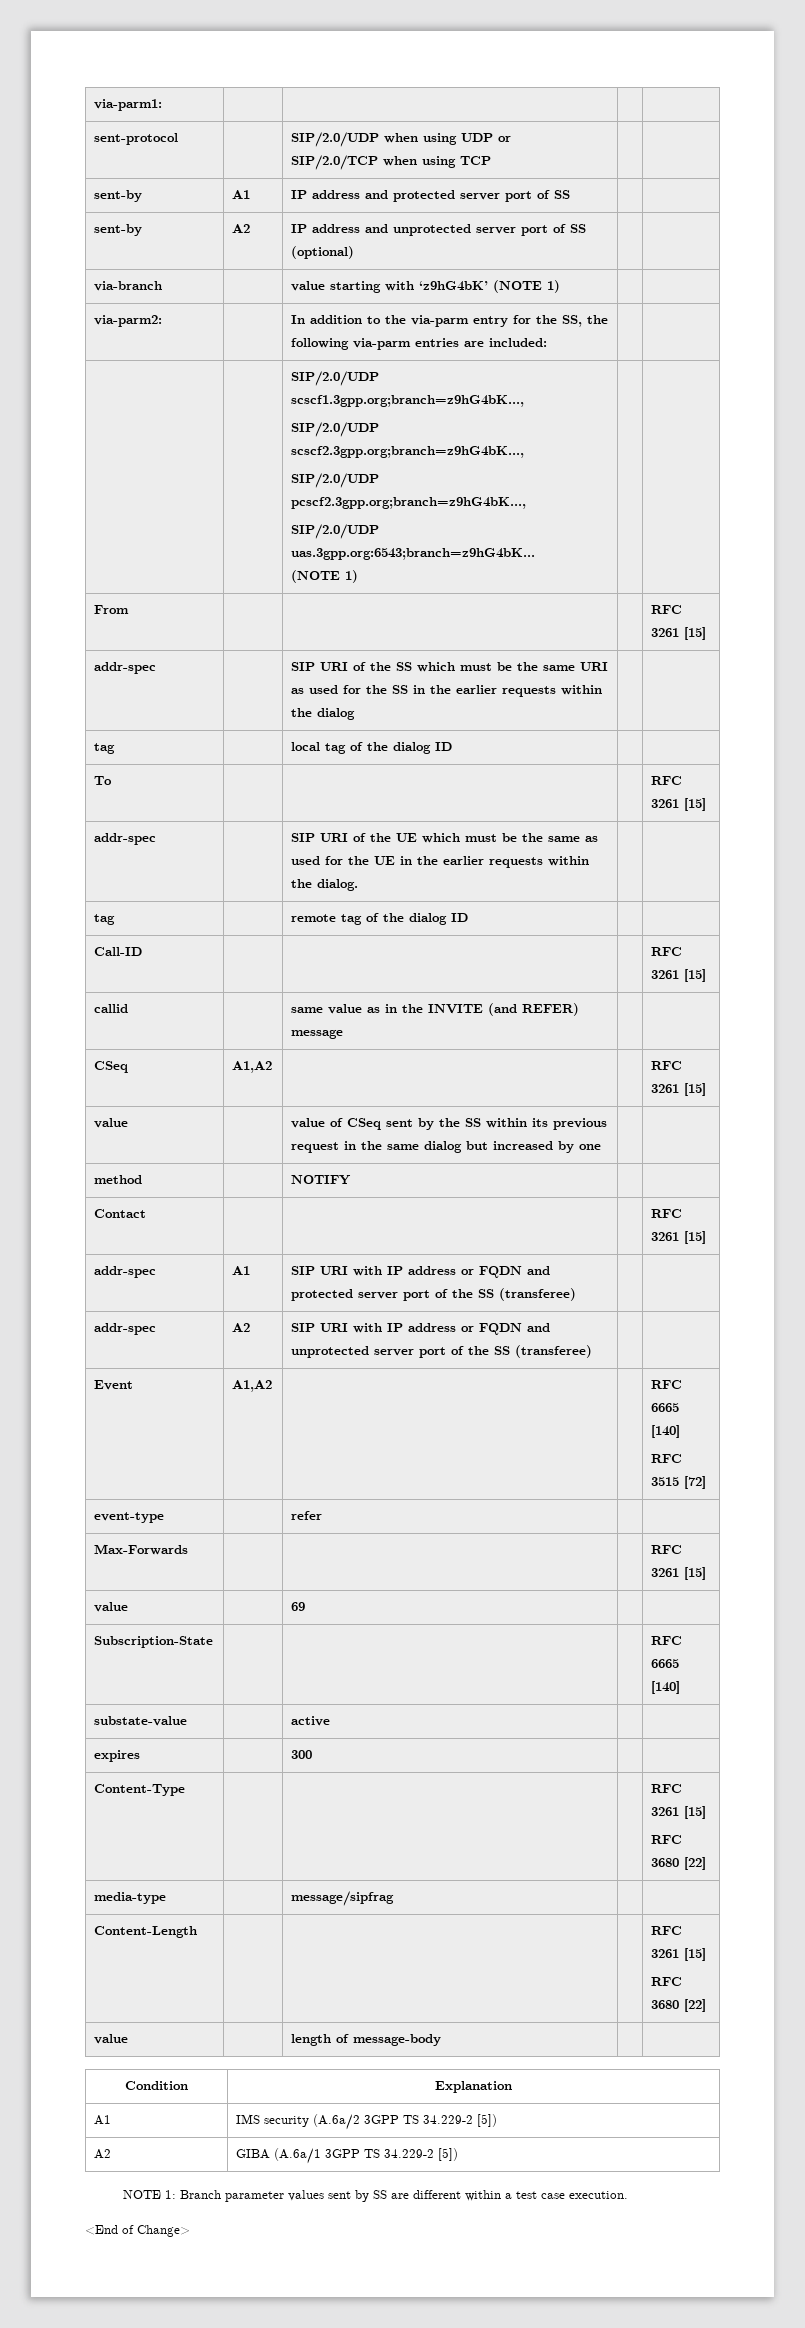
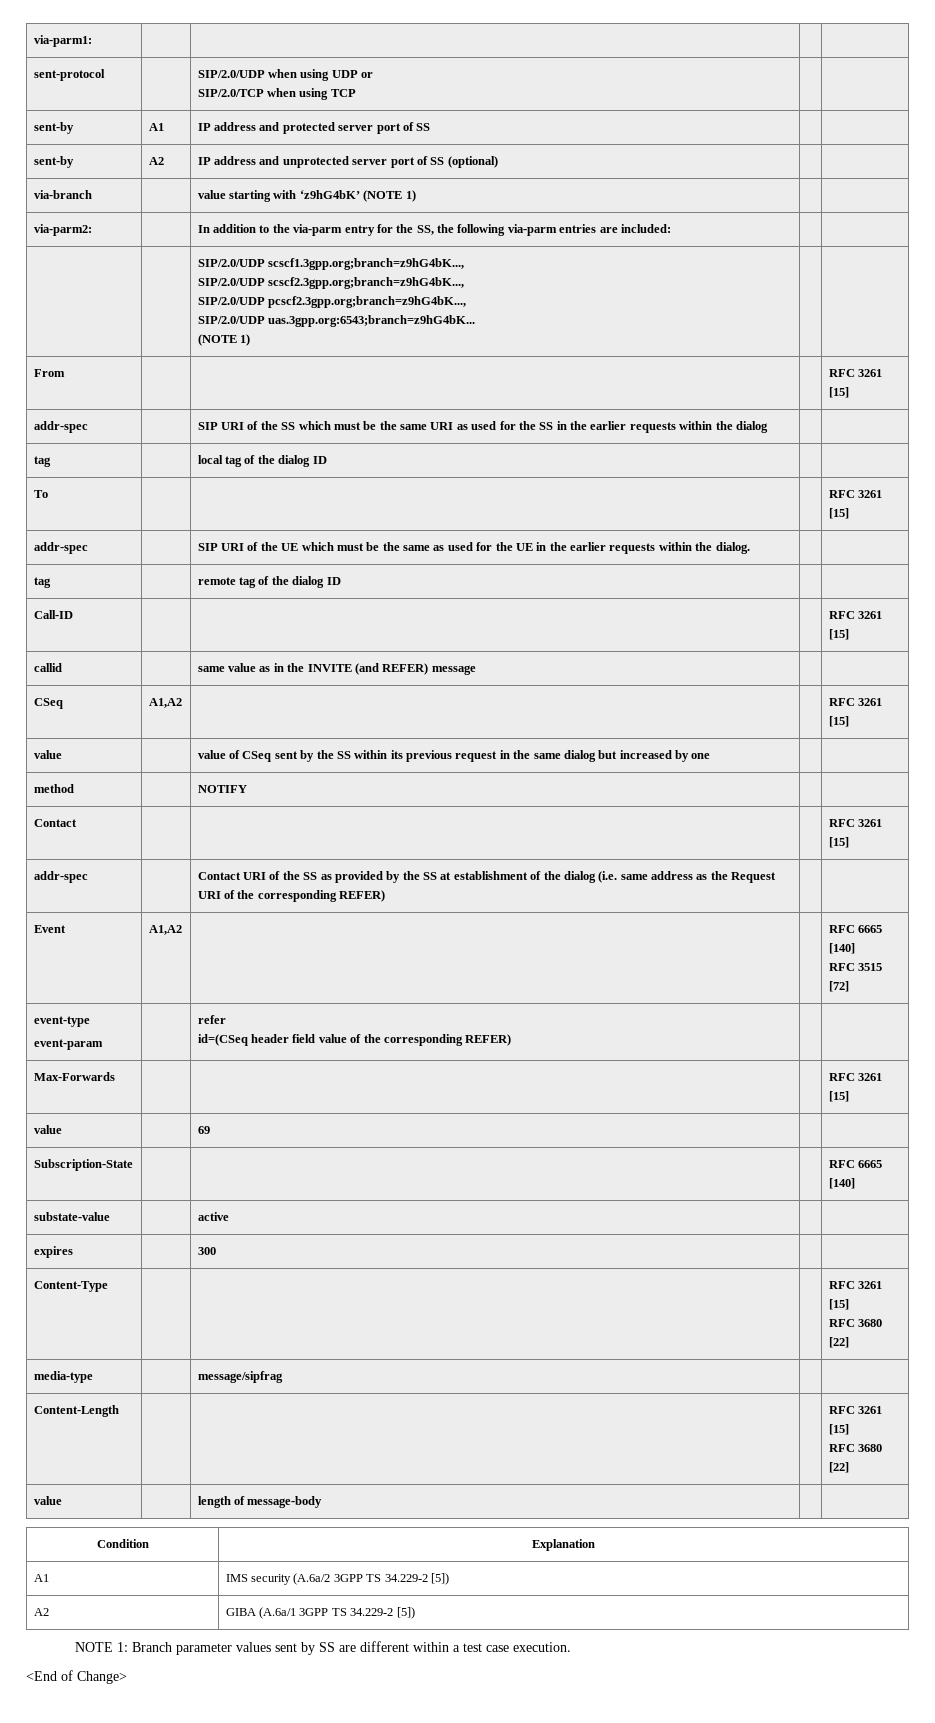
- addr-spec | A1 | SIP URI with IP address or FQDN and protected server port of the SS (transferee) | |
- addr-spec | A2 | SIP URI with IP address or FQDN and unprotected server port of the SS (transferee) | |
+ addr-spec | | Contact URI of the SS as provided by the SS at establishment of the dialog (i.e. same address as the Request URI of the corresponding REFER) | |
- event-type | | refer | |
+ event-type
+ event-param | | refer
+ id=(CSeq header field value of the corresponding REFER) | |

